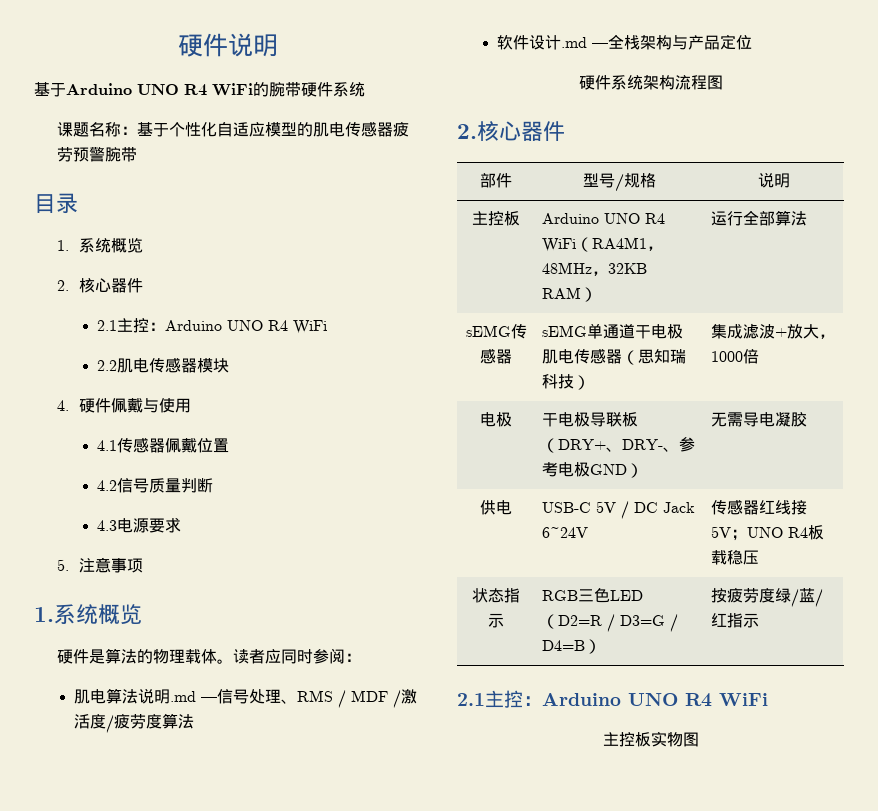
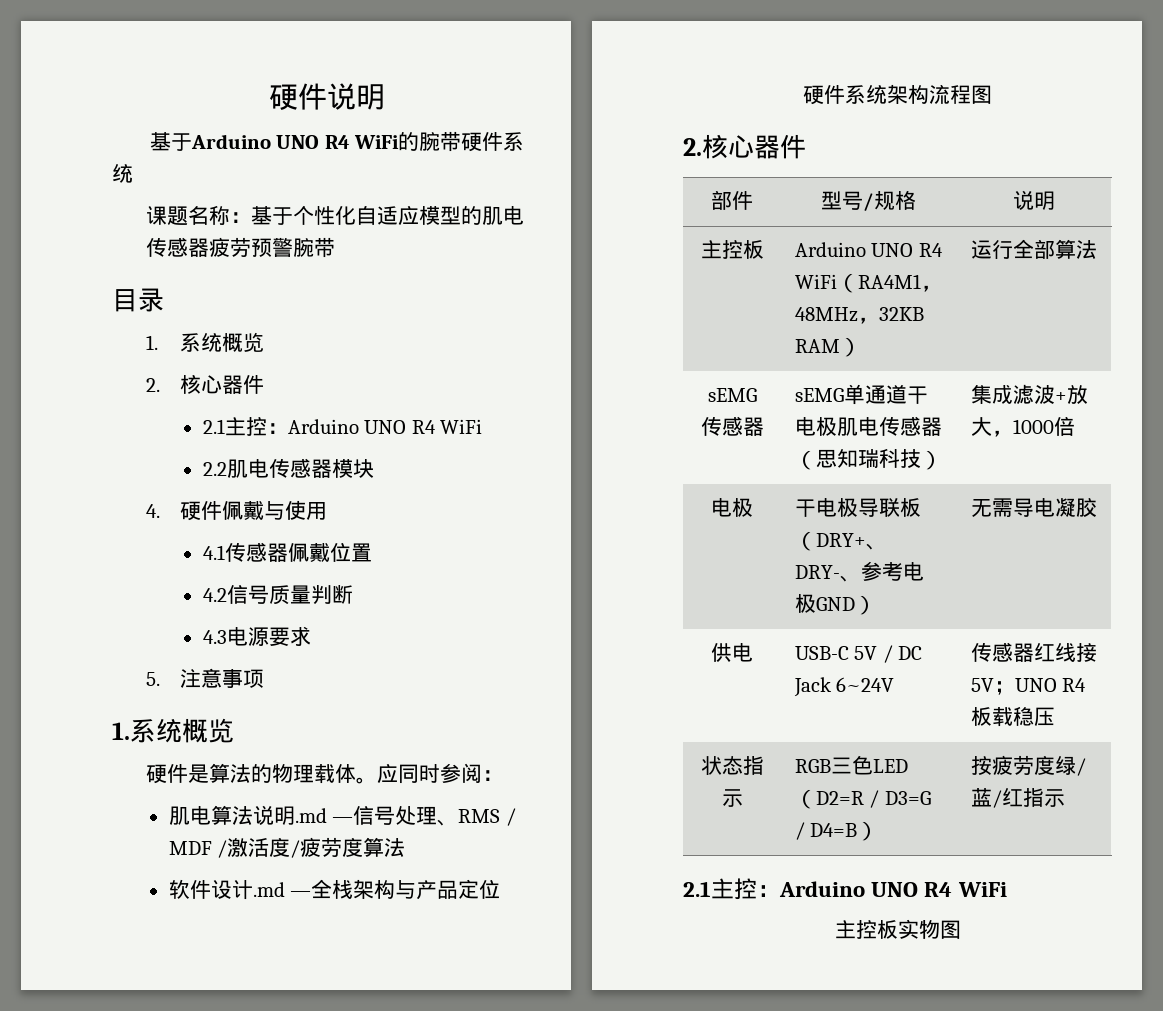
- 读者应同时参阅：
+ 应同时参阅：

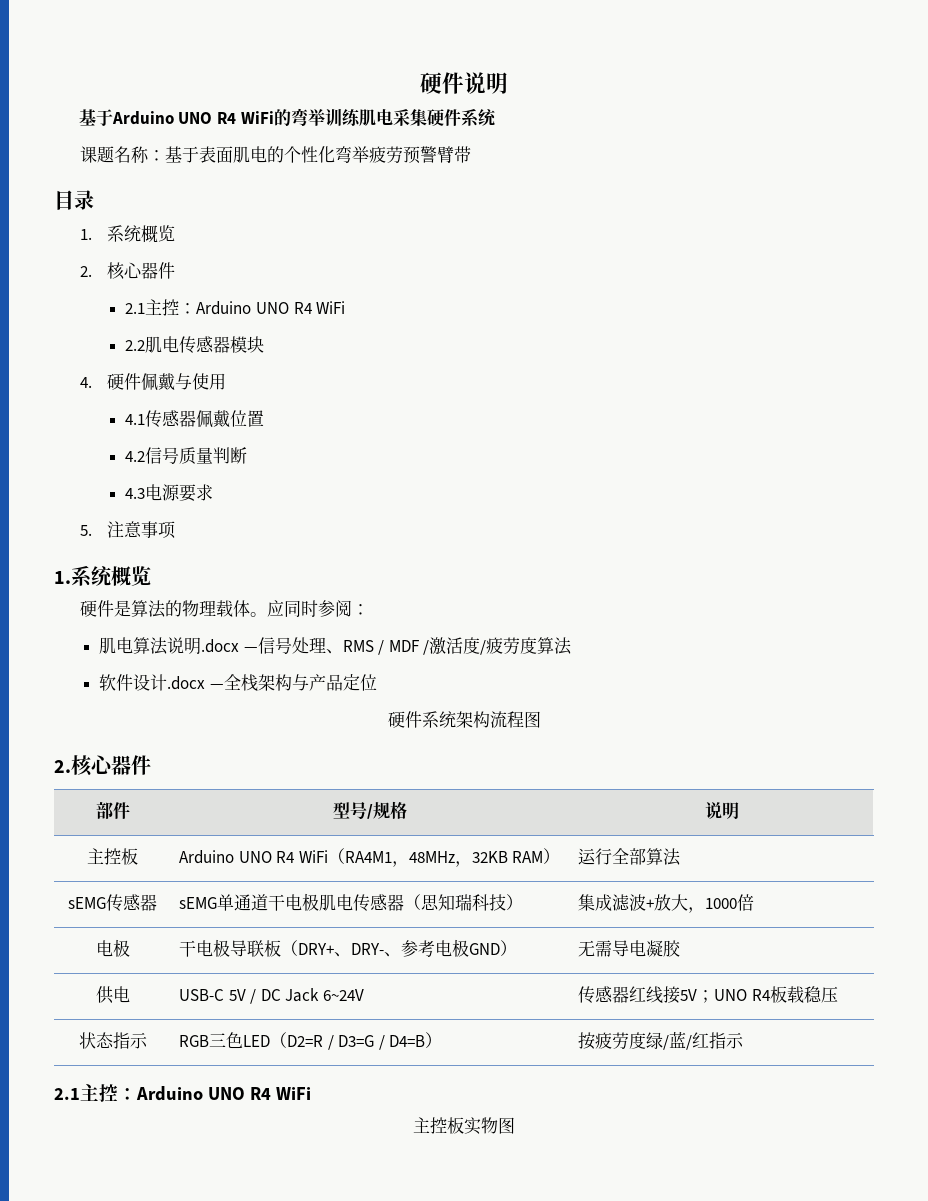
- 基于Arduino UNO R4 WiFi的腕带硬件系统
+ 基于Arduino UNO R4 WiFi的弯举训练肌电采集硬件系统
- 课题名称：基于个性化自适应模型的肌电传感器疲劳预警腕带
+ 课题名称：基于表面肌电的个性化弯举疲劳预警臂带
- 肌电算法说明.md —信号处理、RMS / MDF /激活度/疲劳度算法
+ 肌电算法说明.docx —信号处理、RMS / MDF /激活度/疲劳度算法
- 软件设计.md —全栈架构与产品定位
+ 软件设计.docx —全栈架构与产品定位

